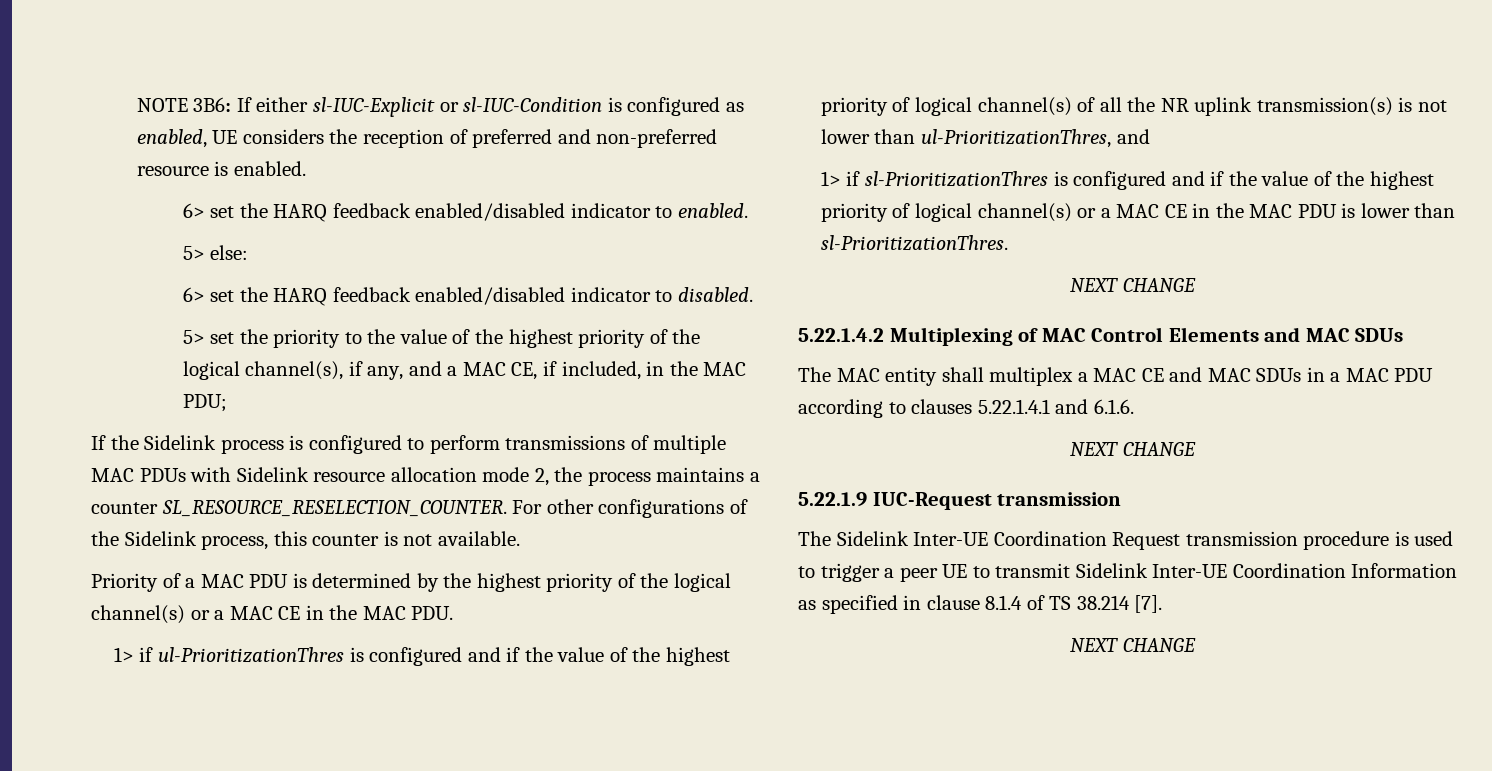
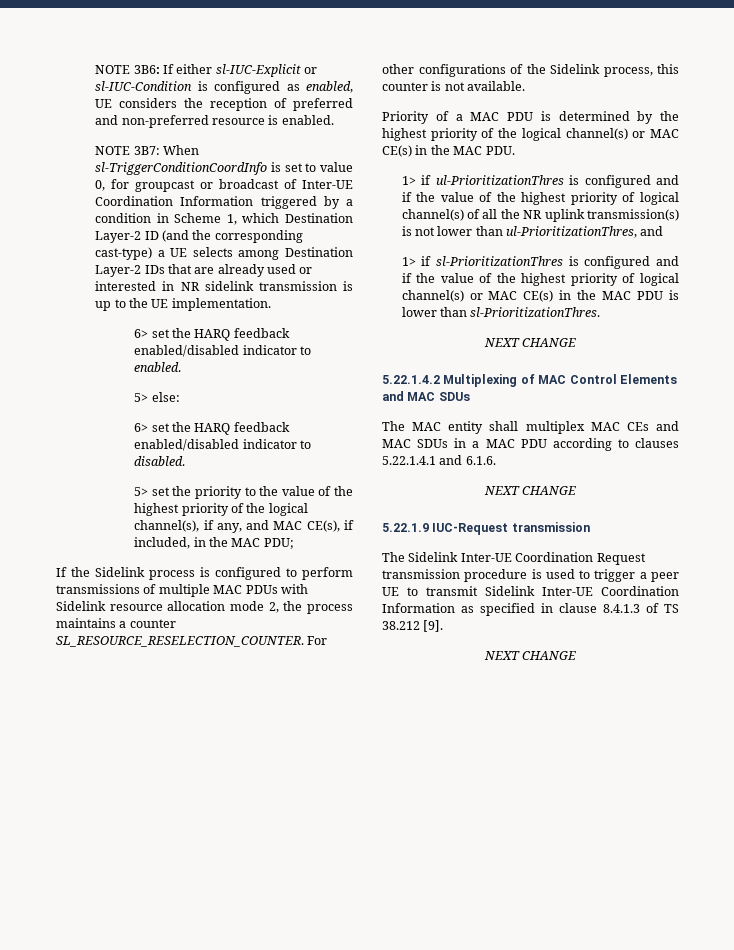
+ NOTE 3B7: When sl-TriggerConditionCoordInfo is set to value 0, for groupcast or broadcast of Inter-UE Coordination Information triggered by a condition in Scheme 1, which Destination Layer-2 ID (and the corresponding cast-type) a UE selects among Destination Layer-2 IDs that are already used or interested in NR sidelink transmission is up to the UE implementation.
- 5> set the priority to the value of the highest priority of the logical channel(s), if any, and a MAC CE, if included, in the MAC PDU;
+ 5> set the priority to the value of the highest priority of the logical channel(s), if any, and MAC CE(s), if included, in the MAC PDU;
- Priority of a MAC PDU is determined by the highest priority of the logical channel(s) or a MAC CE in the MAC PDU.
+ Priority of a MAC PDU is determined by the highest priority of the logical channel(s) or MAC CE(s) in the MAC PDU.
- 1> if sl-PrioritizationThres is configured and if the value of the highest priority of logical channel(s) or a MAC CE in the MAC PDU is lower than sl-PrioritizationThres.
+ 1> if sl-PrioritizationThres is configured and if the value of the highest priority of logical channel(s) or MAC CE(s) in the MAC PDU is lower than sl-PrioritizationThres.
- The MAC entity shall multiplex a MAC CE and MAC SDUs in a MAC PDU according to clauses 5.22.1.4.1 and 6.1.6.
+ The MAC entity shall multiplex MAC CEs and MAC SDUs in a MAC PDU according to clauses 5.22.1.4.1 and 6.1.6.
- The Sidelink Inter-UE Coordination Request transmission procedure is used to trigger a peer UE to transmit Sidelink Inter-UE Coordination Information as specified in clause 8.1.4 of TS 38.214 [7].
+ The Sidelink Inter-UE Coordination Request transmission procedure is used to trigger a peer UE to transmit Sidelink Inter-UE Coordination Information as specified in clause 8.4.1.3 of TS 38.212 [9].

